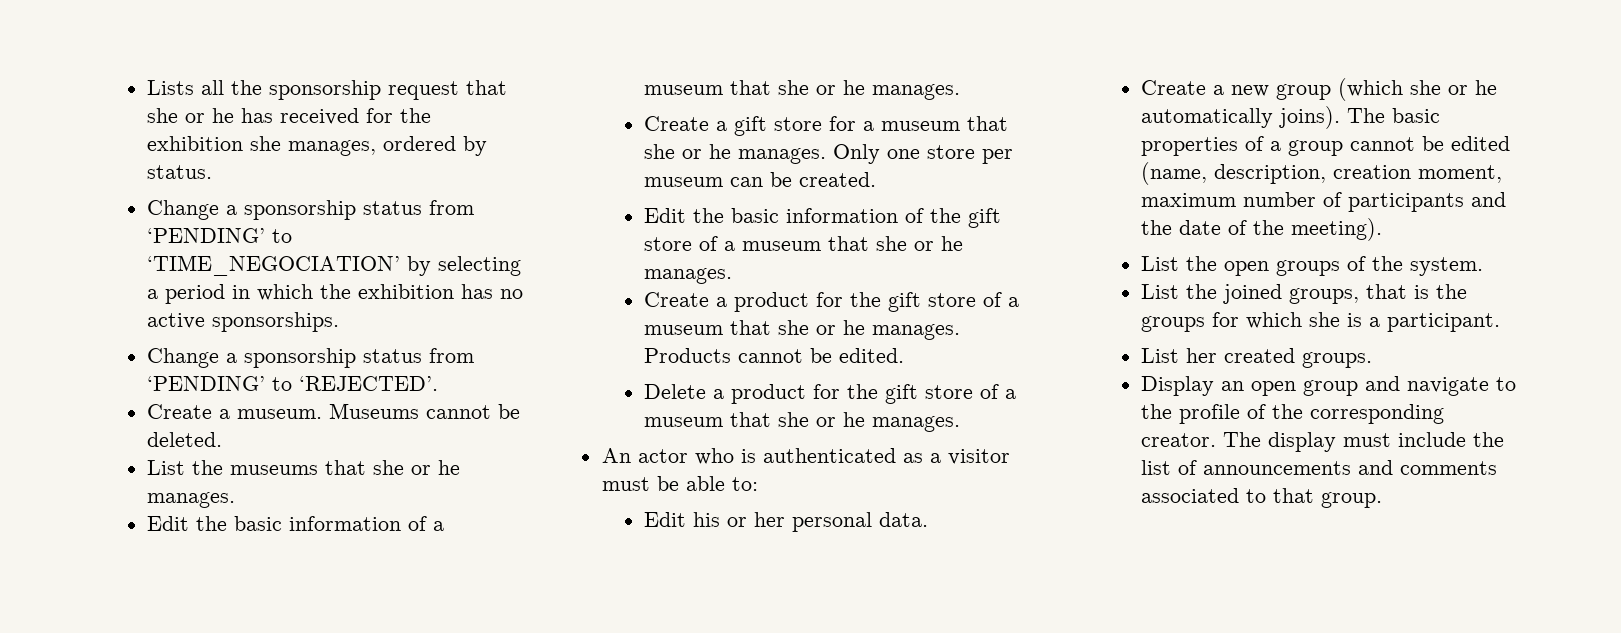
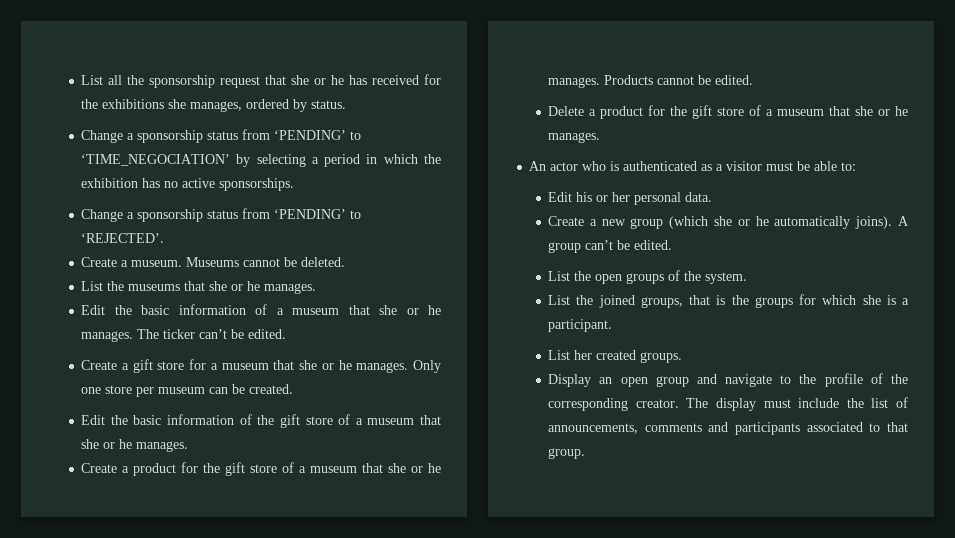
- Lists all the sponsorship request that she or he has received for the exhibition she manages, ordered by status.
+ List all the sponsorship request that she or he has received for the exhibitions she manages, ordered by status.
+ The ticker can’t be edited.
- The basic properties of a group cannot be edited (name, description, creation moment, maximum number of participants and the date of the meeting).
+ A group can’t be edited.
- The display must include the list of announcements and comments associated to that group.
+ The display must include the list of announcements, comments and participants associated to that group.

